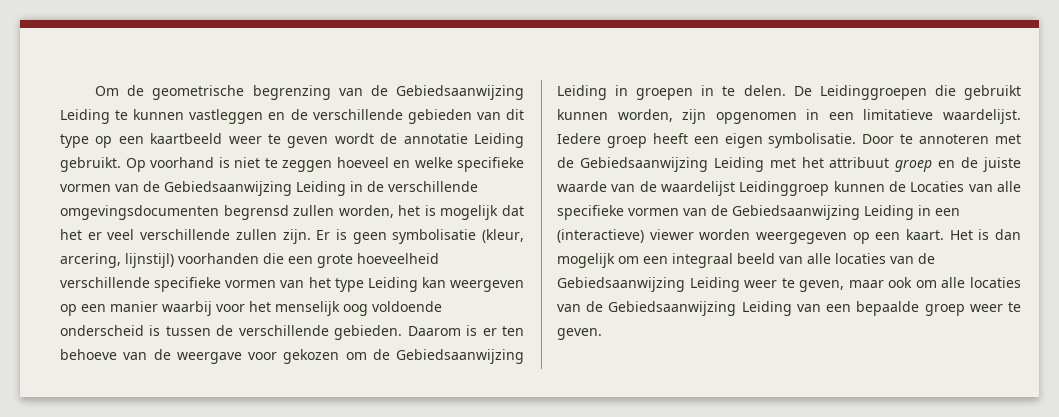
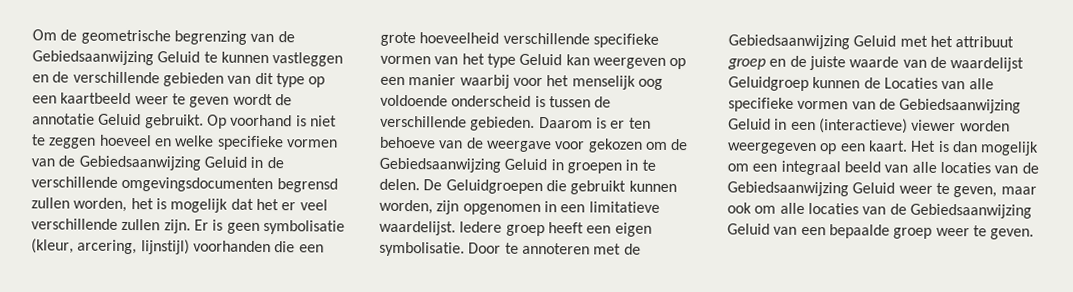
- Om de geometrische begrenzing van de Gebiedsaanwijzing Leiding te kunnen vastleggen en de verschillende gebieden van dit type op een kaartbeeld weer te geven wordt de annotatie Leiding gebruikt.
+ Om de geometrische begrenzing van de Gebiedsaanwijzing Geluid te kunnen vastleggen en de verschillende gebieden van dit type op een kaartbeeld weer te geven wordt de annotatie Geluid gebruikt.
- Op voorhand is niet te zeggen hoeveel en welke specifieke vormen van de Gebiedsaanwijzing Leiding in de verschillende omgevingsdocumenten begrensd zullen worden, het is mogelijk dat het er veel verschillende zullen zijn.
+ Op voorhand is niet te zeggen hoeveel en welke specifieke vormen van de Gebiedsaanwijzing Geluid in de verschillende omgevingsdocumenten begrensd zullen worden, het is mogelijk dat het er veel verschillende zullen zijn.
- Er is geen symbolisatie (kleur, arcering, lijnstijl) voorhanden die een grote hoeveelheid verschillende specifieke vormen van het type Leiding kan weergeven op een manier waarbij voor het menselijk oog voldoende onderscheid is tussen de verschillende gebieden.
+ Er is geen symbolisatie (kleur, arcering, lijnstijl) voorhanden die een grote hoeveelheid verschillende specifieke vormen van het type Geluid kan weergeven op een manier waarbij voor het menselijk oog voldoende onderscheid is tussen de verschillende gebieden.
- Daarom is er ten behoeve van de weergave voor gekozen om de Gebiedsaanwijzing Leiding in groepen in te delen.
+ Daarom is er ten behoeve van de weergave voor gekozen om de Gebiedsaanwijzing Geluid in groepen in te delen.
- De Leidinggroepen die gebruikt kunnen worden, zijn opgenomen in een limitatieve waardelijst.
+ De Geluidgroepen die gebruikt kunnen worden, zijn opgenomen in een limitatieve waardelijst.
- Door te annoteren met de Gebiedsaanwijzing Leiding met het attribuut groep en de juiste waarde van de waardelijst Leidinggroep kunnen de Locaties van alle specifieke vormen van de Gebiedsaanwijzing Leiding in een (interactieve) viewer worden weergegeven op een kaart.
+ Door te annoteren met de Gebiedsaanwijzing Geluid met het attribuut groep en de juiste waarde van de waardelijst Geluidgroep kunnen de Locaties van alle specifieke vormen van de Gebiedsaanwijzing Geluid in een (interactieve) viewer worden weergegeven op een kaart.
- Het is dan mogelijk om een integraal beeld van alle locaties van de Gebiedsaanwijzing Leiding weer te geven, maar ook om alle locaties van de Gebiedsaanwijzing Leiding van een bepaalde groep weer te geven.
+ Het is dan mogelijk om een integraal beeld van alle locaties van de Gebiedsaanwijzing Geluid weer te geven, maar ook om alle locaties van de Gebiedsaanwijzing Geluid van een bepaalde groep weer te geven.

